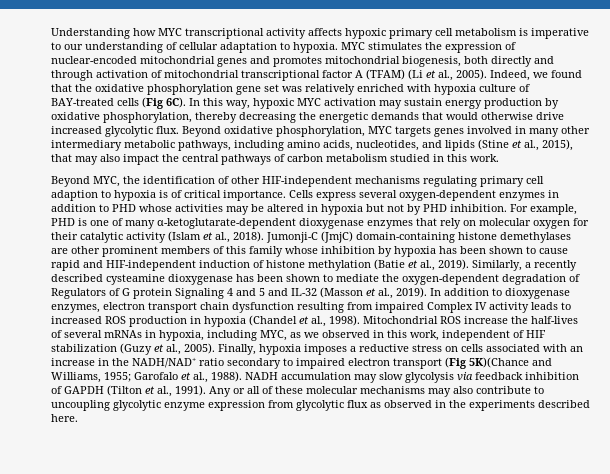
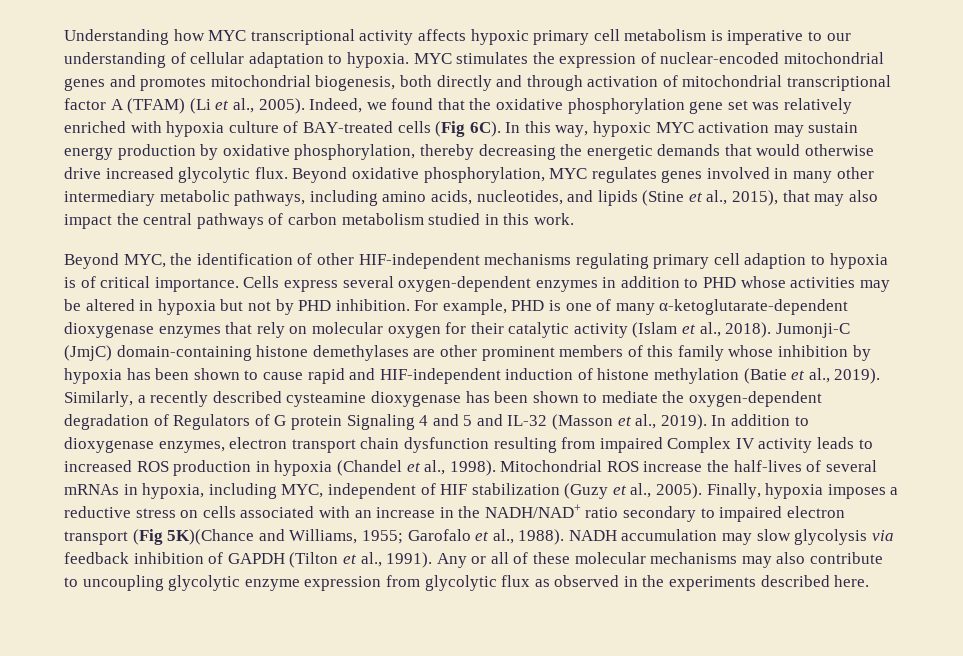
- Beyond oxidative phosphorylation, MYC targets genes involved in many other intermediary metabolic pathways, including amino acids, nucleotides, and lipids (Stine et al., 2015), that may also impact the central pathways of carbon metabolism studied in this work.
+ Beyond oxidative phosphorylation, MYC regulates genes involved in many other intermediary metabolic pathways, including amino acids, nucleotides, and lipids (Stine et al., 2015), that may also impact the central pathways of carbon metabolism studied in this work.
- Mitochondrial ROS increase the half-lives of several mRNAs in hypoxia, including MYC, as we observed in this work, independent of HIF stabilization (Guzy et al., 2005).
+ Mitochondrial ROS increase the half-lives of several mRNAs in hypoxia, including MYC, independent of HIF stabilization (Guzy et al., 2005).

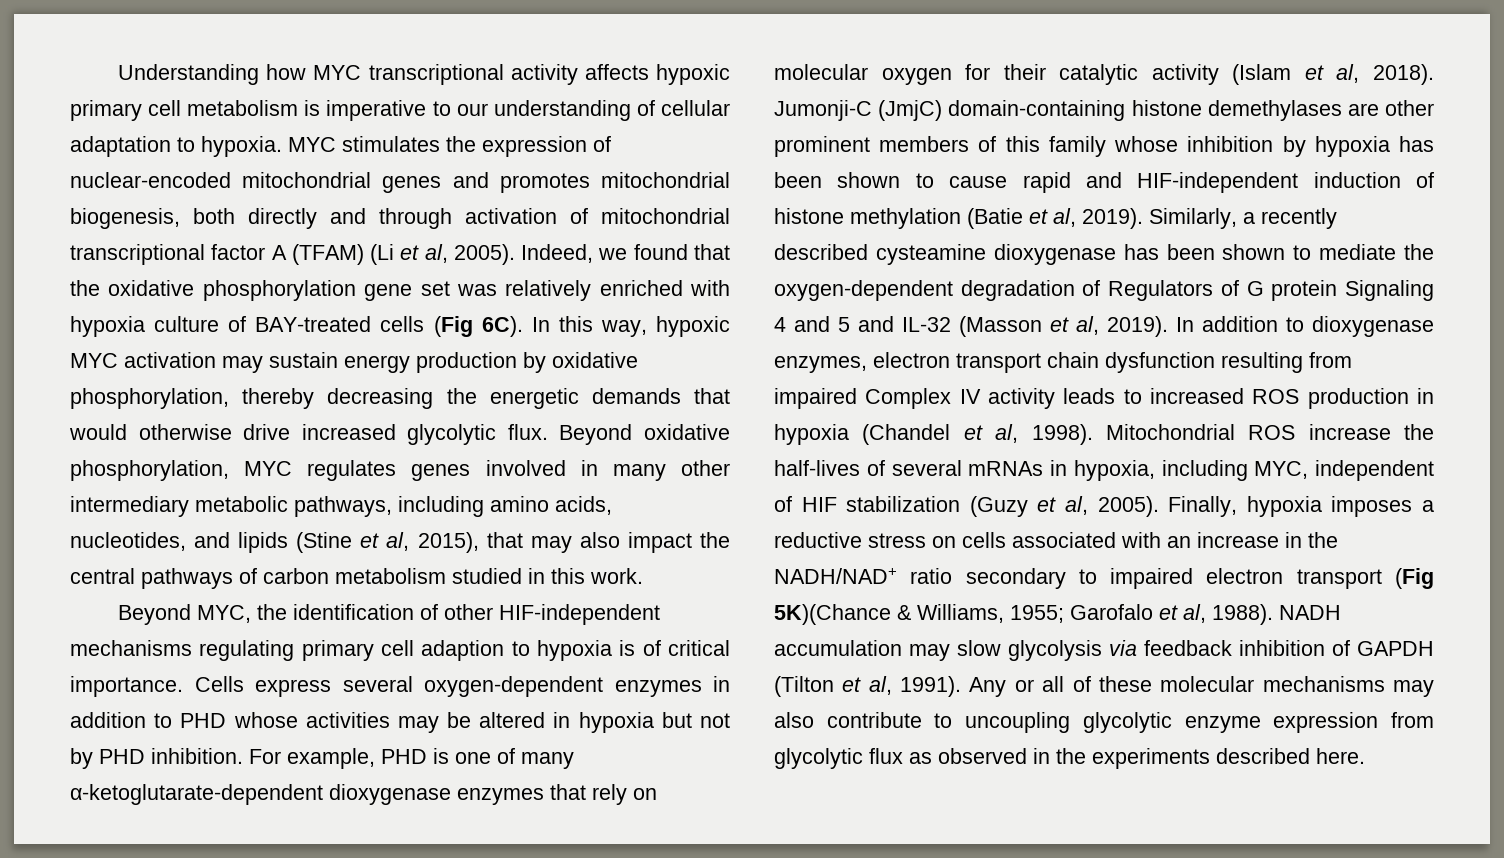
- MYC stimulates the expression of nuclear-encoded mitochondrial genes and promotes mitochondrial biogenesis, both directly and through activation of mitochondrial transcriptional factor A (TFAM) (Li et al., 2005).
+ MYC stimulates the expression of nuclear-encoded mitochondrial genes and promotes mitochondrial biogenesis, both directly and through activation of mitochondrial transcriptional factor A (TFAM) (Li et al, 2005).
- Beyond oxidative phosphorylation, MYC regulates genes involved in many other intermediary metabolic pathways, including amino acids, nucleotides, and lipids (Stine et al., 2015), that may also impact the central pathways of carbon metabolism studied in this work.
+ Beyond oxidative phosphorylation, MYC regulates genes involved in many other intermediary metabolic pathways, including amino acids, nucleotides, and lipids (Stine et al, 2015), that may also impact the central pathways of carbon metabolism studied in this work.
- For example, PHD is one of many α-ketoglutarate-dependent dioxygenase enzymes that rely on molecular oxygen for their catalytic activity (Islam et al., 2018).
+ For example, PHD is one of many α-ketoglutarate-dependent dioxygenase enzymes that rely on molecular oxygen for their catalytic activity (Islam et al, 2018).
- Jumonji-C (JmjC) domain-containing histone demethylases are other prominent members of this family whose inhibition by hypoxia has been shown to cause rapid and HIF-independent induction of histone methylation (Batie et al., 2019).
+ Jumonji-C (JmjC) domain-containing histone demethylases are other prominent members of this family whose inhibition by hypoxia has been shown to cause rapid and HIF-independent induction of histone methylation (Batie et al, 2019).
- Similarly, a recently described cysteamine dioxygenase has been shown to mediate the oxygen-dependent degradation of Regulators of G protein Signaling 4 and 5 and IL-32 (Masson et al., 2019).
+ Similarly, a recently described cysteamine dioxygenase has been shown to mediate the oxygen-dependent degradation of Regulators of G protein Signaling 4 and 5 and IL-32 (Masson et al, 2019).
- In addition to dioxygenase enzymes, electron transport chain dysfunction resulting from impaired Complex IV activity leads to increased ROS production in hypoxia (Chandel et al., 1998).
+ In addition to dioxygenase enzymes, electron transport chain dysfunction resulting from impaired Complex IV activity leads to increased ROS production in hypoxia (Chandel et al, 1998).
- Mitochondrial ROS increase the half-lives of several mRNAs in hypoxia, including MYC, independent of HIF stabilization (Guzy et al., 2005).
+ Mitochondrial ROS increase the half-lives of several mRNAs in hypoxia, including MYC, independent of HIF stabilization (Guzy et al, 2005).
- Finally, hypoxia imposes a reductive stress on cells associated with an increase in the NADH/NAD+ ratio secondary to impaired electron transport (Fig 5K)(Chance and Williams, 1955; Garofalo et al., 1988).
+ Finally, hypoxia imposes a reductive stress on cells associated with an increase in the NADH/NAD+ ratio secondary to impaired electron transport (Fig 5K)(Chance & Williams, 1955; Garofalo et al, 1988).
- NADH accumulation may slow glycolysis via feedback inhibition of GAPDH (Tilton et al., 1991).
+ NADH accumulation may slow glycolysis via feedback inhibition of GAPDH (Tilton et al, 1991).

